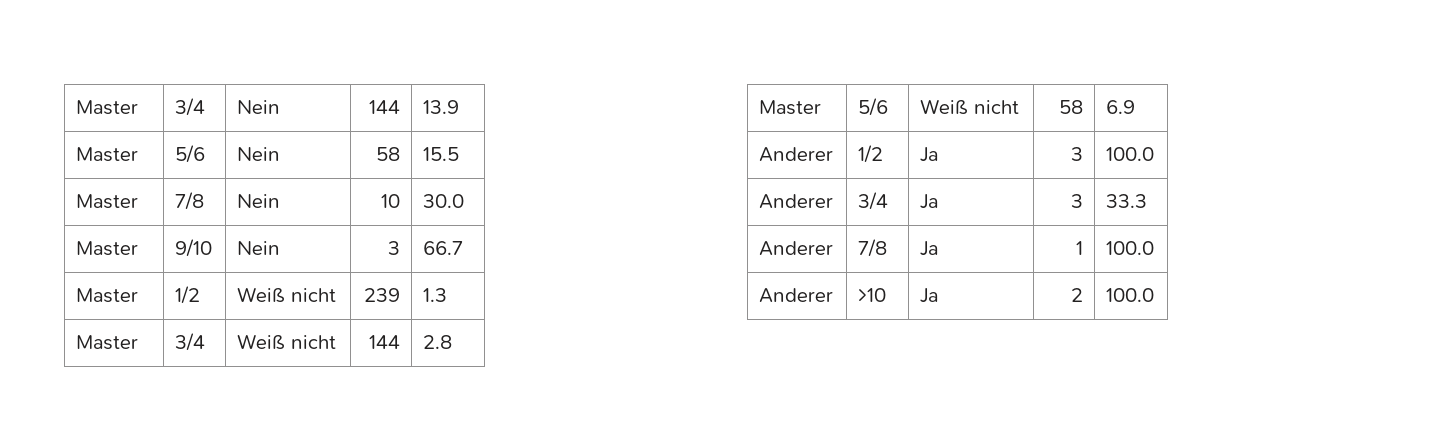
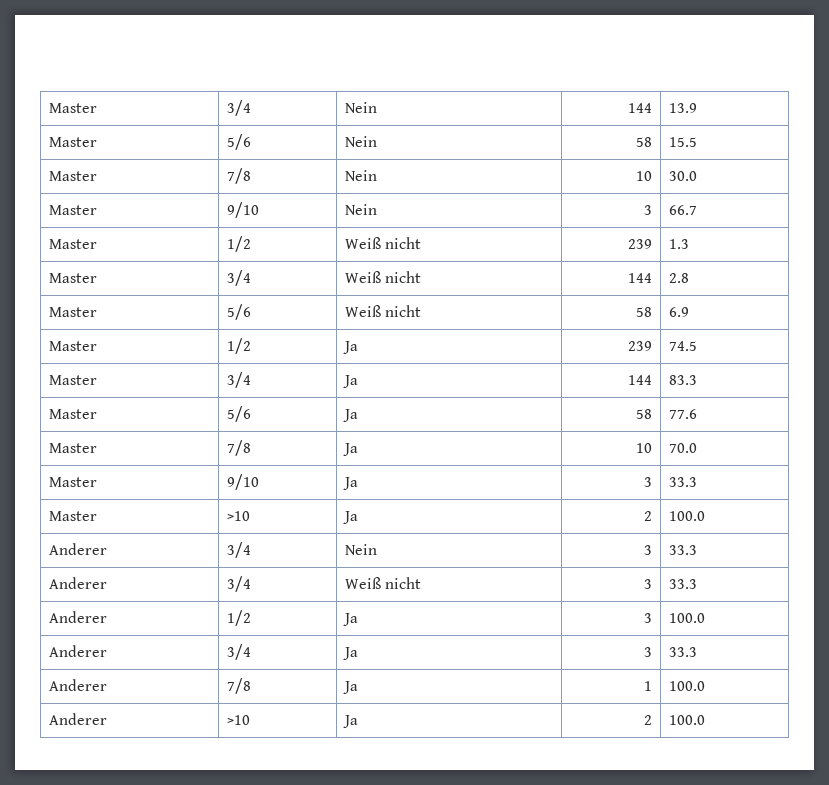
+ Master | 1/2 | Ja | 239 | 74.5
+ Master | 3/4 | Ja | 144 | 83.3
+ Master | 5/6 | Ja | 58 | 77.6
+ Master | 7/8 | Ja | 10 | 70.0
+ Master | 9/10 | Ja | 3 | 33.3
+ Master | >10 | Ja | 2 | 100.0
+ Anderer | 3/4 | Nein | 3 | 33.3
+ Anderer | 3/4 | Weiß nicht | 3 | 33.3

